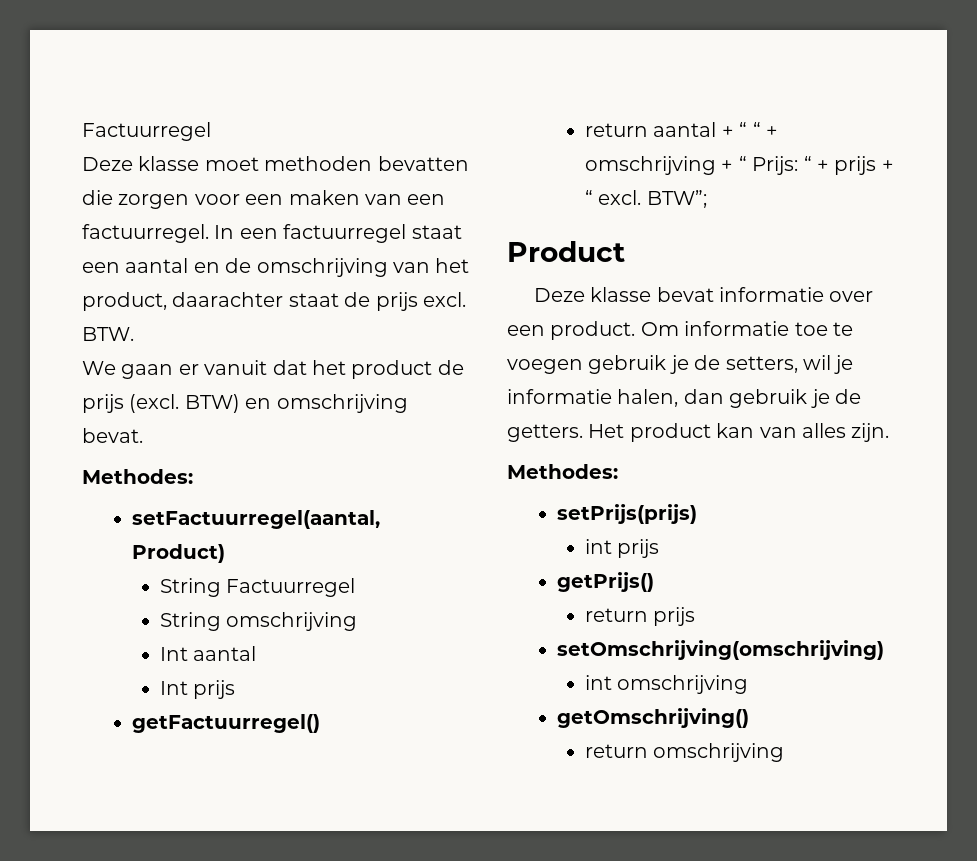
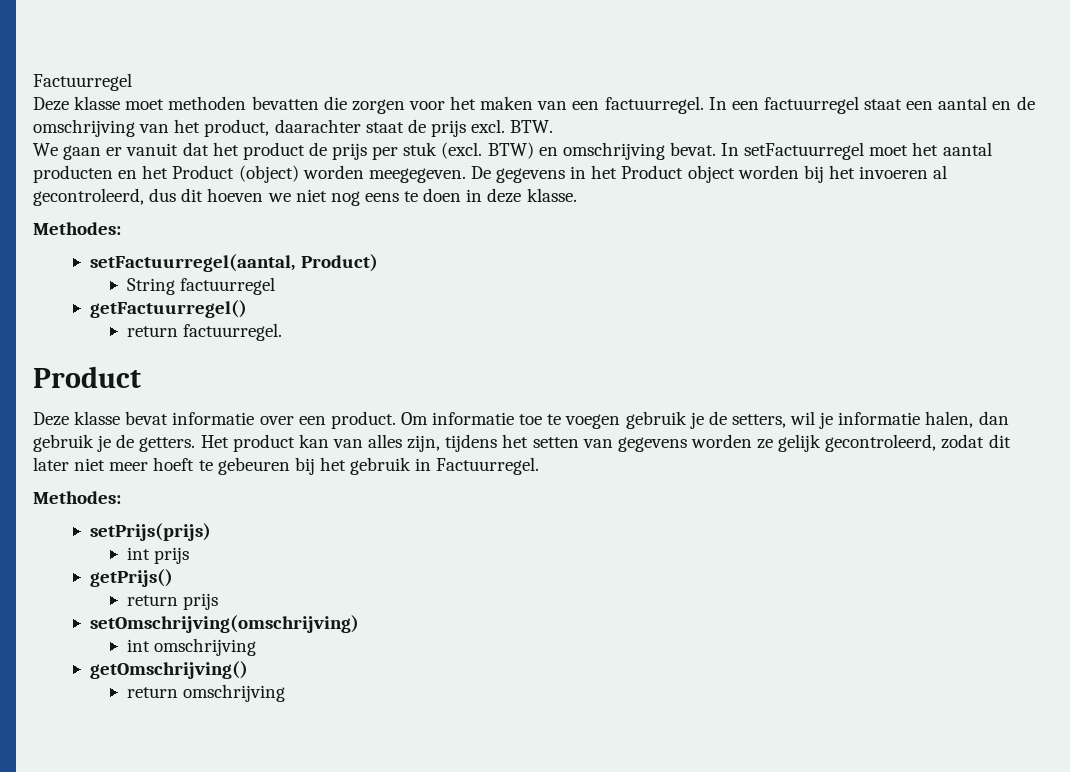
- Deze klasse moet methoden bevatten die zorgen voor een maken van een factuurregel.
+ Deze klasse moet methoden bevatten die zorgen voor het maken van een factuurregel.
- We gaan er vanuit dat het product de prijs (excl. BTW) en omschrijving bevat.
+ We gaan er vanuit dat het product de prijs per stuk (excl. BTW) en omschrijving bevat. In setFactuurregel moet het aantal producten en het Product (object) worden meegegeven. De gegevens in het Product object worden bij het invoeren al gecontroleerd, dus dit hoeven we niet nog eens te doen in deze klasse.
  Methodes:
  setFactuurregel(aantal, Product)
- String Factuurregel
- String omschrijving
- Int aantal
- Int prijs
+ String factuurregel
  getFactuurregel()
- return aantal + “ “ + omschrijving + “ Prijs: “ + prijs + “ excl. BTW”;
+ return factuurregel.
- Het product kan van alles zijn.
+ Het product kan van alles zijn, tijdens het setten van gegevens worden ze gelijk gecontroleerd, zodat dit later niet meer hoeft te gebeuren bij het gebruik in Factuurregel.

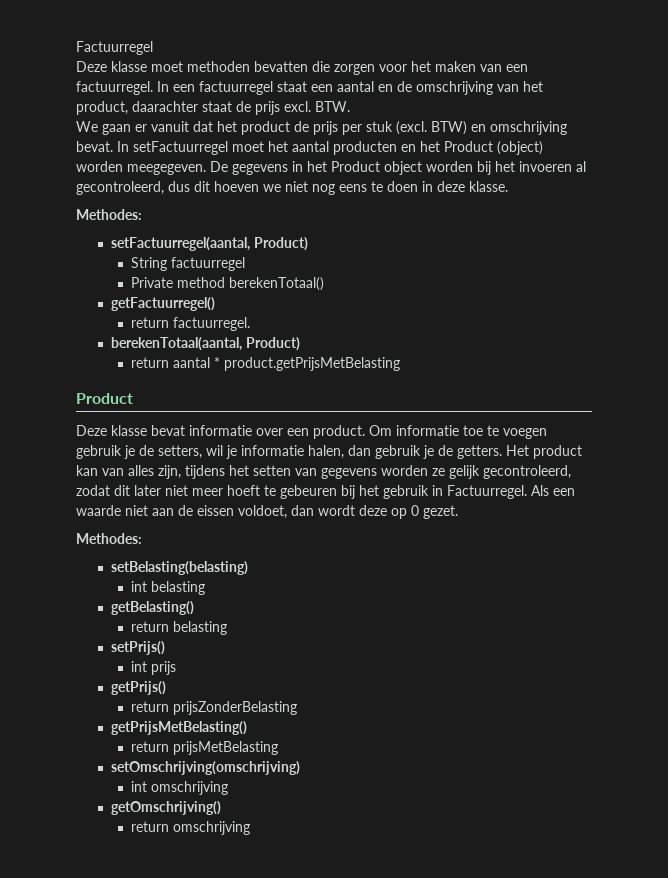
+ Private method berekenTotaal()
+ berekenTotaal(aantal, Product)
+ return aantal * product.getPrijsMetBelasting
- Het product kan van alles zijn, tijdens het setten van gegevens worden ze gelijk gecontroleerd, zodat dit later niet meer hoeft te gebeuren bij het gebruik in Factuurregel.
+ Het product kan van alles zijn, tijdens het setten van gegevens worden ze gelijk gecontroleerd, zodat dit later niet meer hoeft te gebeuren bij het gebruik in Factuurregel. Als een waarde niet aan de eissen voldoet, dan wordt deze op 0 gezet.
  Methodes:
- setPrijs(prijs)
+ setBelasting(belasting)
+ int belasting
+ getBelasting()
+ return belasting
+ setPrijs()
- return prijs
+ return prijsZonderBelasting
+ getPrijsMetBelasting()
+ return prijsMetBelasting

